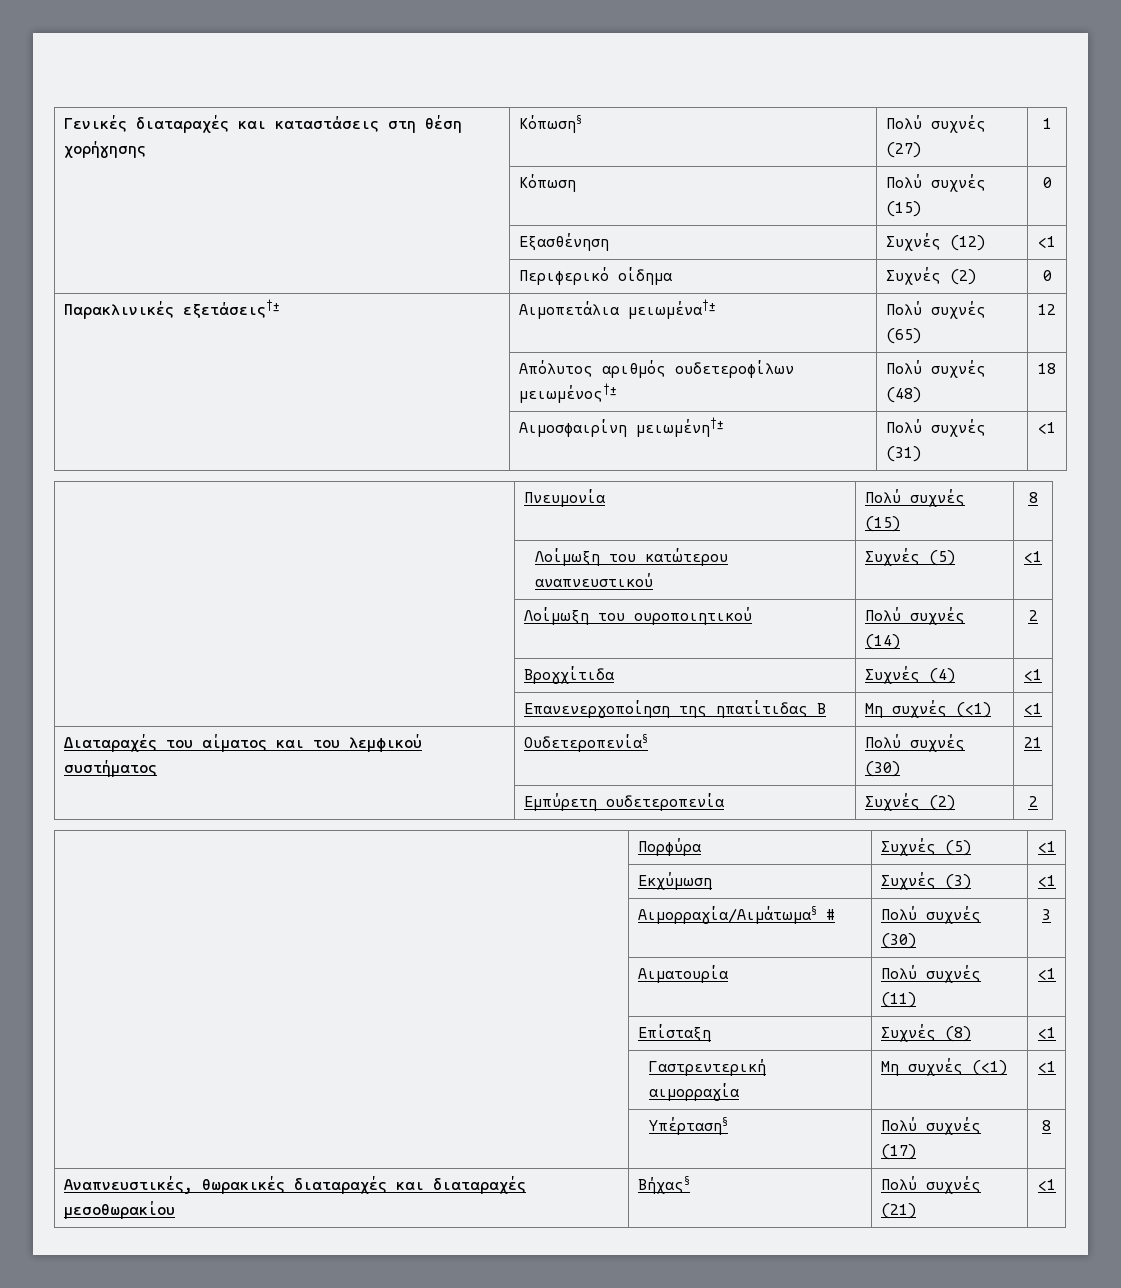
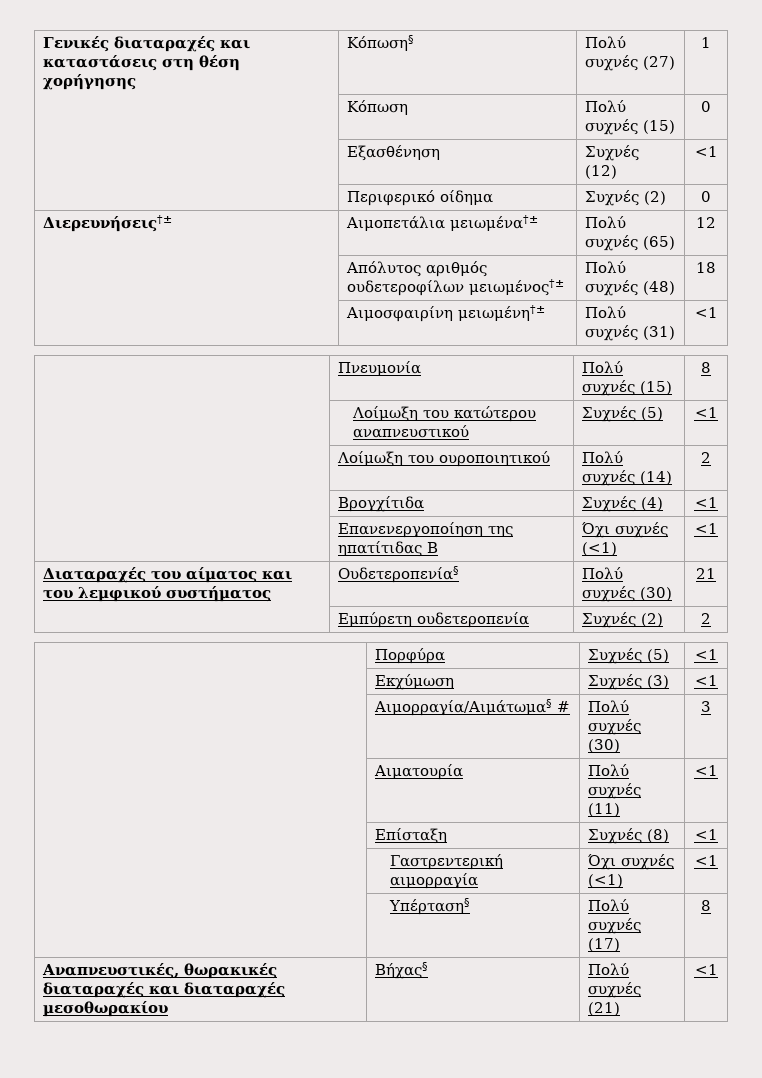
- Παρακλινικές εξετάσεις†± | Αιμοπετάλια μειωμένα†± | Πολύ συχνές (65) | 12
+ Διερευνήσεις†± | Αιμοπετάλια μειωμένα†± | Πολύ συχνές (65) | 12
- | Επανενεργοποίηση της ηπατίτιδας B | Μη συχνές (<1) | <1
+ | Επανενεργοποίηση της ηπατίτιδας B | Όχι συχνές (<1) | <1
- | Γαστρεντερική αιμορραγία | Μη συχνές (<1) | <1
+ | Γαστρεντερική αιμορραγία | Όχι συχνές (<1) | <1

